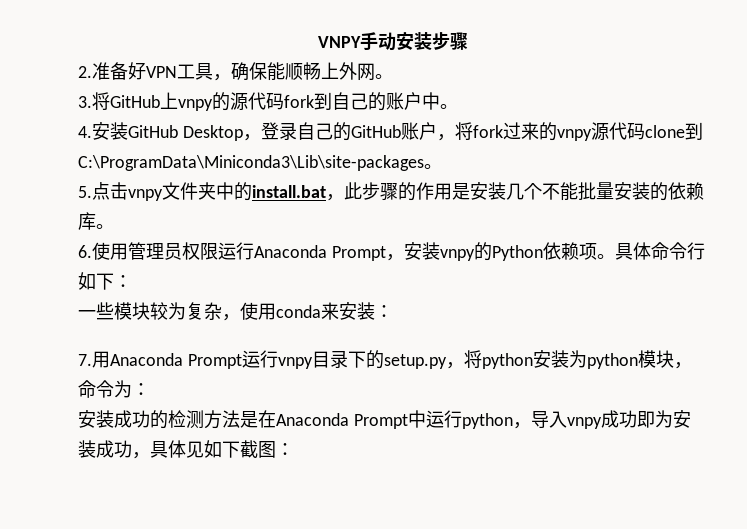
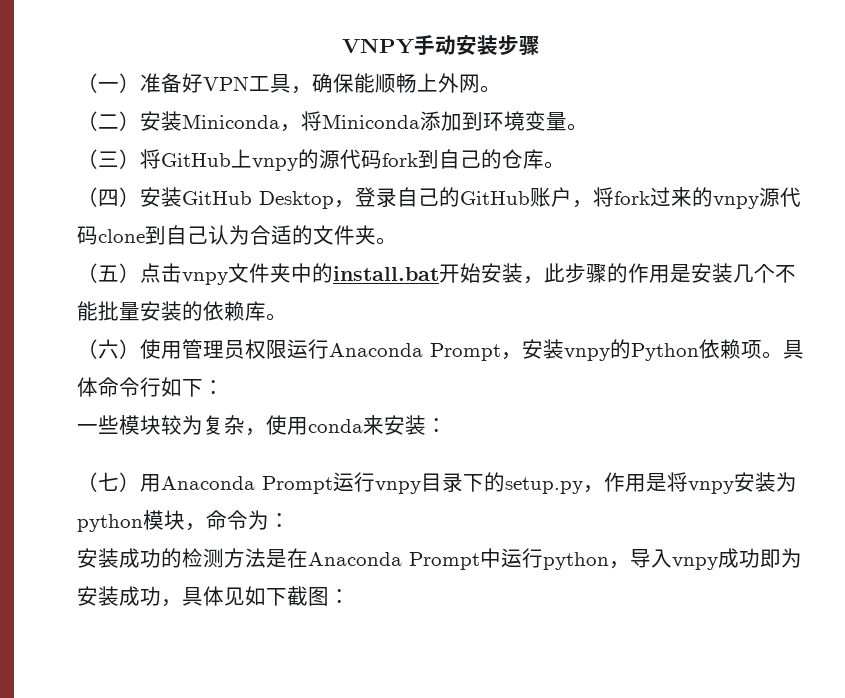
- 2.准备好VPN工具，确保能顺畅上外网。
+ （一）准备好VPN工具，确保能顺畅上外网。
- 3.将GitHub上vnpy的源代码fork到自己的账户中。
- 4.安装GitHub Desktop，登录自己的GitHub账户，将fork过来的vnpy源代码clone到C:\ProgramData\Miniconda3\Lib\site-packages。
- 5.点击vnpy文件夹中的install.bat，此步骤的作用是安装几个不能批量安装的依赖库。
+ （二）安装Miniconda，将Miniconda添加到环境变量。
+ （三）将GitHub上vnpy的源代码fork到自己的仓库。
+ （四）安装GitHub Desktop，登录自己的GitHub账户，将fork过来的vnpy源代码clone到自己认为合适的文件夹。
+ （五）点击vnpy文件夹中的install.bat开始安装，此步骤的作用是安装几个不能批量安装的依赖库。
- 6.使用管理员权限运行Anaconda Prompt，安装vnpy的Python依赖项。
+ （六）使用管理员权限运行Anaconda Prompt，安装vnpy的Python依赖项。
- 7.用Anaconda Prompt运行vnpy目录下的setup.py，将python安装为python模块，命令为：
+ （七）用Anaconda Prompt运行vnpy目录下的setup.py，作用是将vnpy安装为python模块，命令为：

